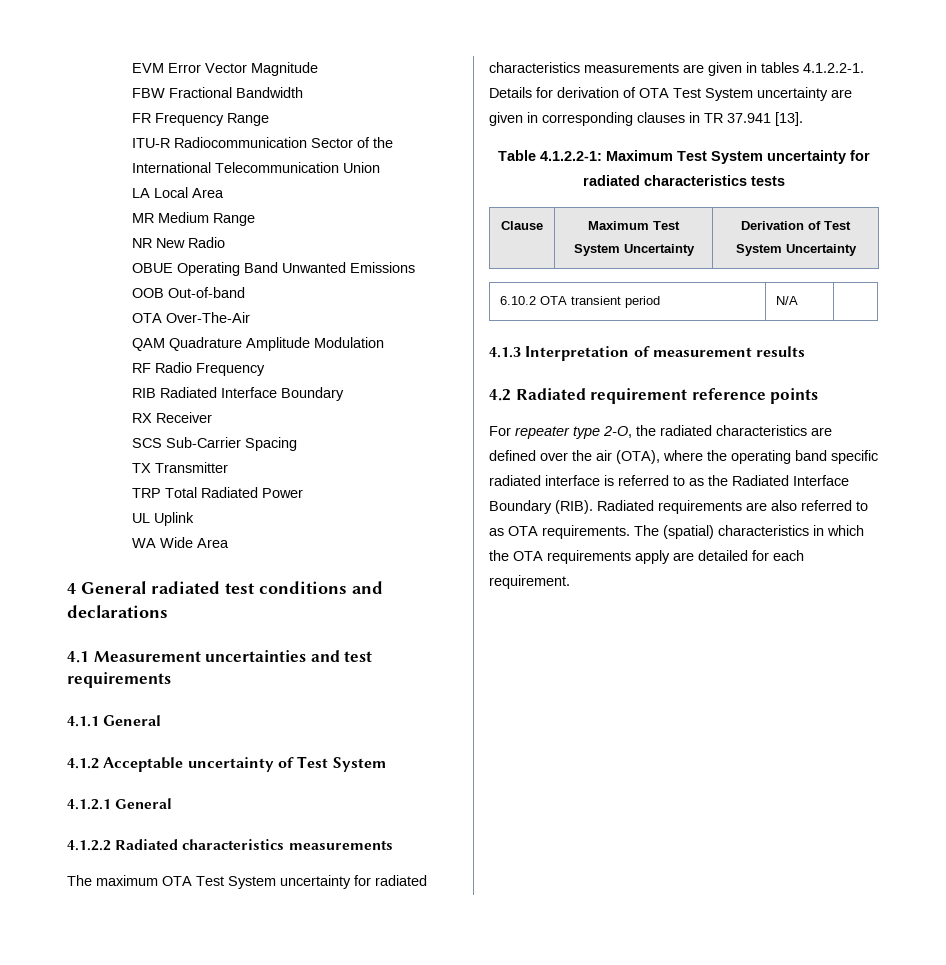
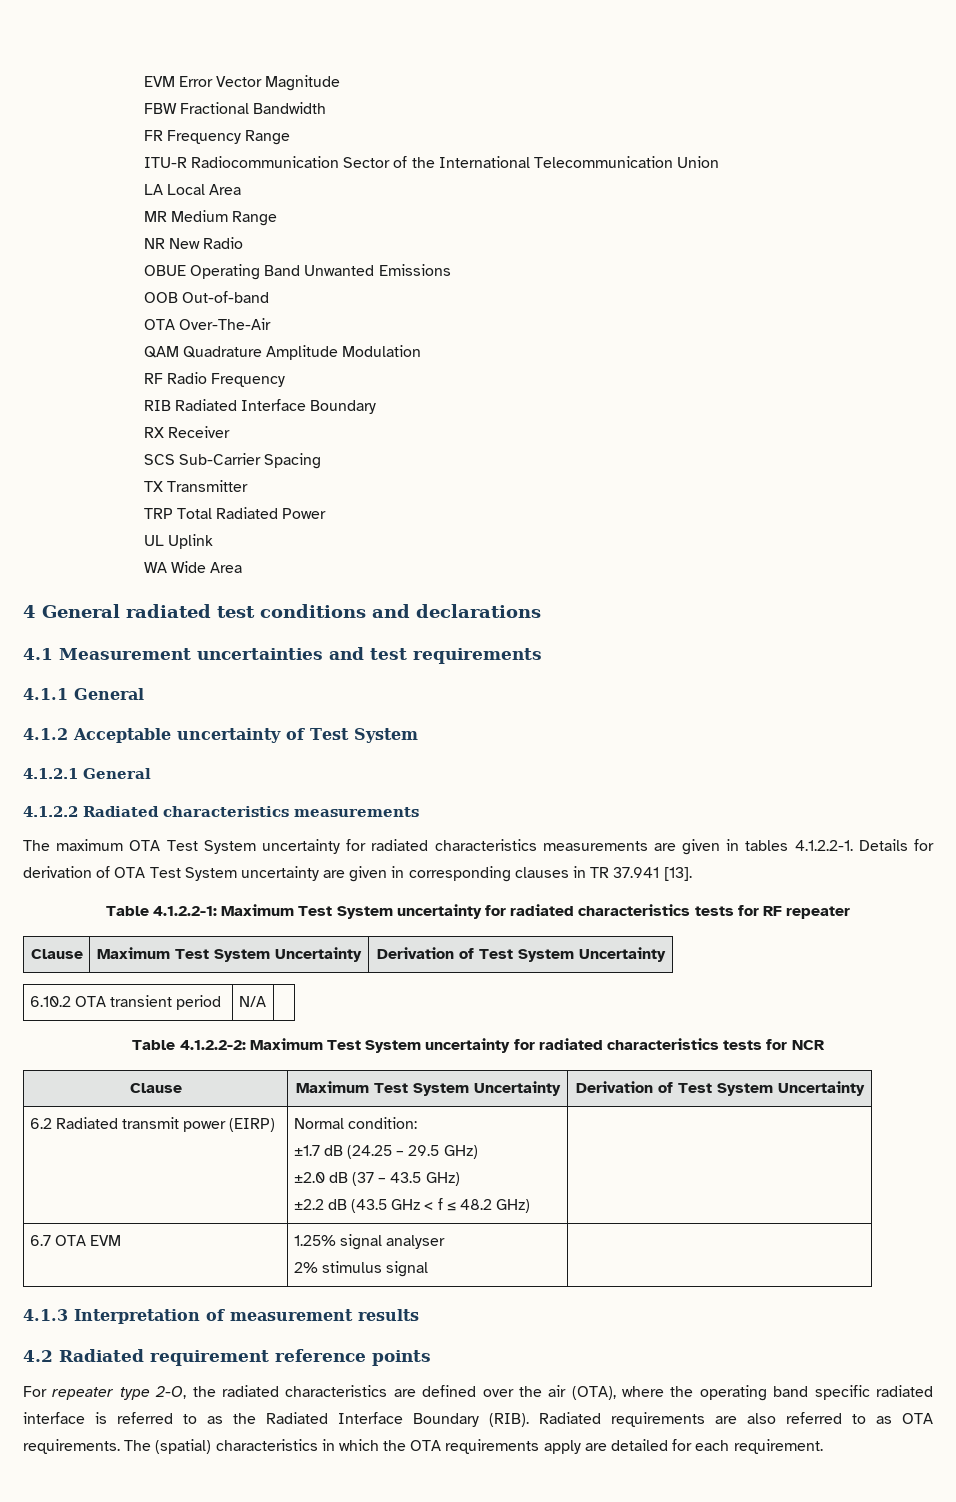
- Table 4.1.2.2-1: Maximum Test System uncertainty for radiated characteristics tests
+ Table 4.1.2.2-1: Maximum Test System uncertainty for radiated characteristics tests for RF repeater
+ Table 4.1.2.2-2: Maximum Test System uncertainty for radiated characteristics tests for NCR
+ Clause | Maximum Test System Uncertainty | Derivation of Test System Uncertainty
+ 6.2 Radiated transmit power (EIRP) | Normal condition:
+ ±1.7 dB (24.25 – 29.5 GHz)
+ ±2.0 dB (37 – 43.5 GHz)
+ ±2.2 dB (43.5 GHz < f ≤ 48.2 GHz) |
+ 6.7 OTA EVM | 1.25% signal analyser
+ 2% stimulus signal |

